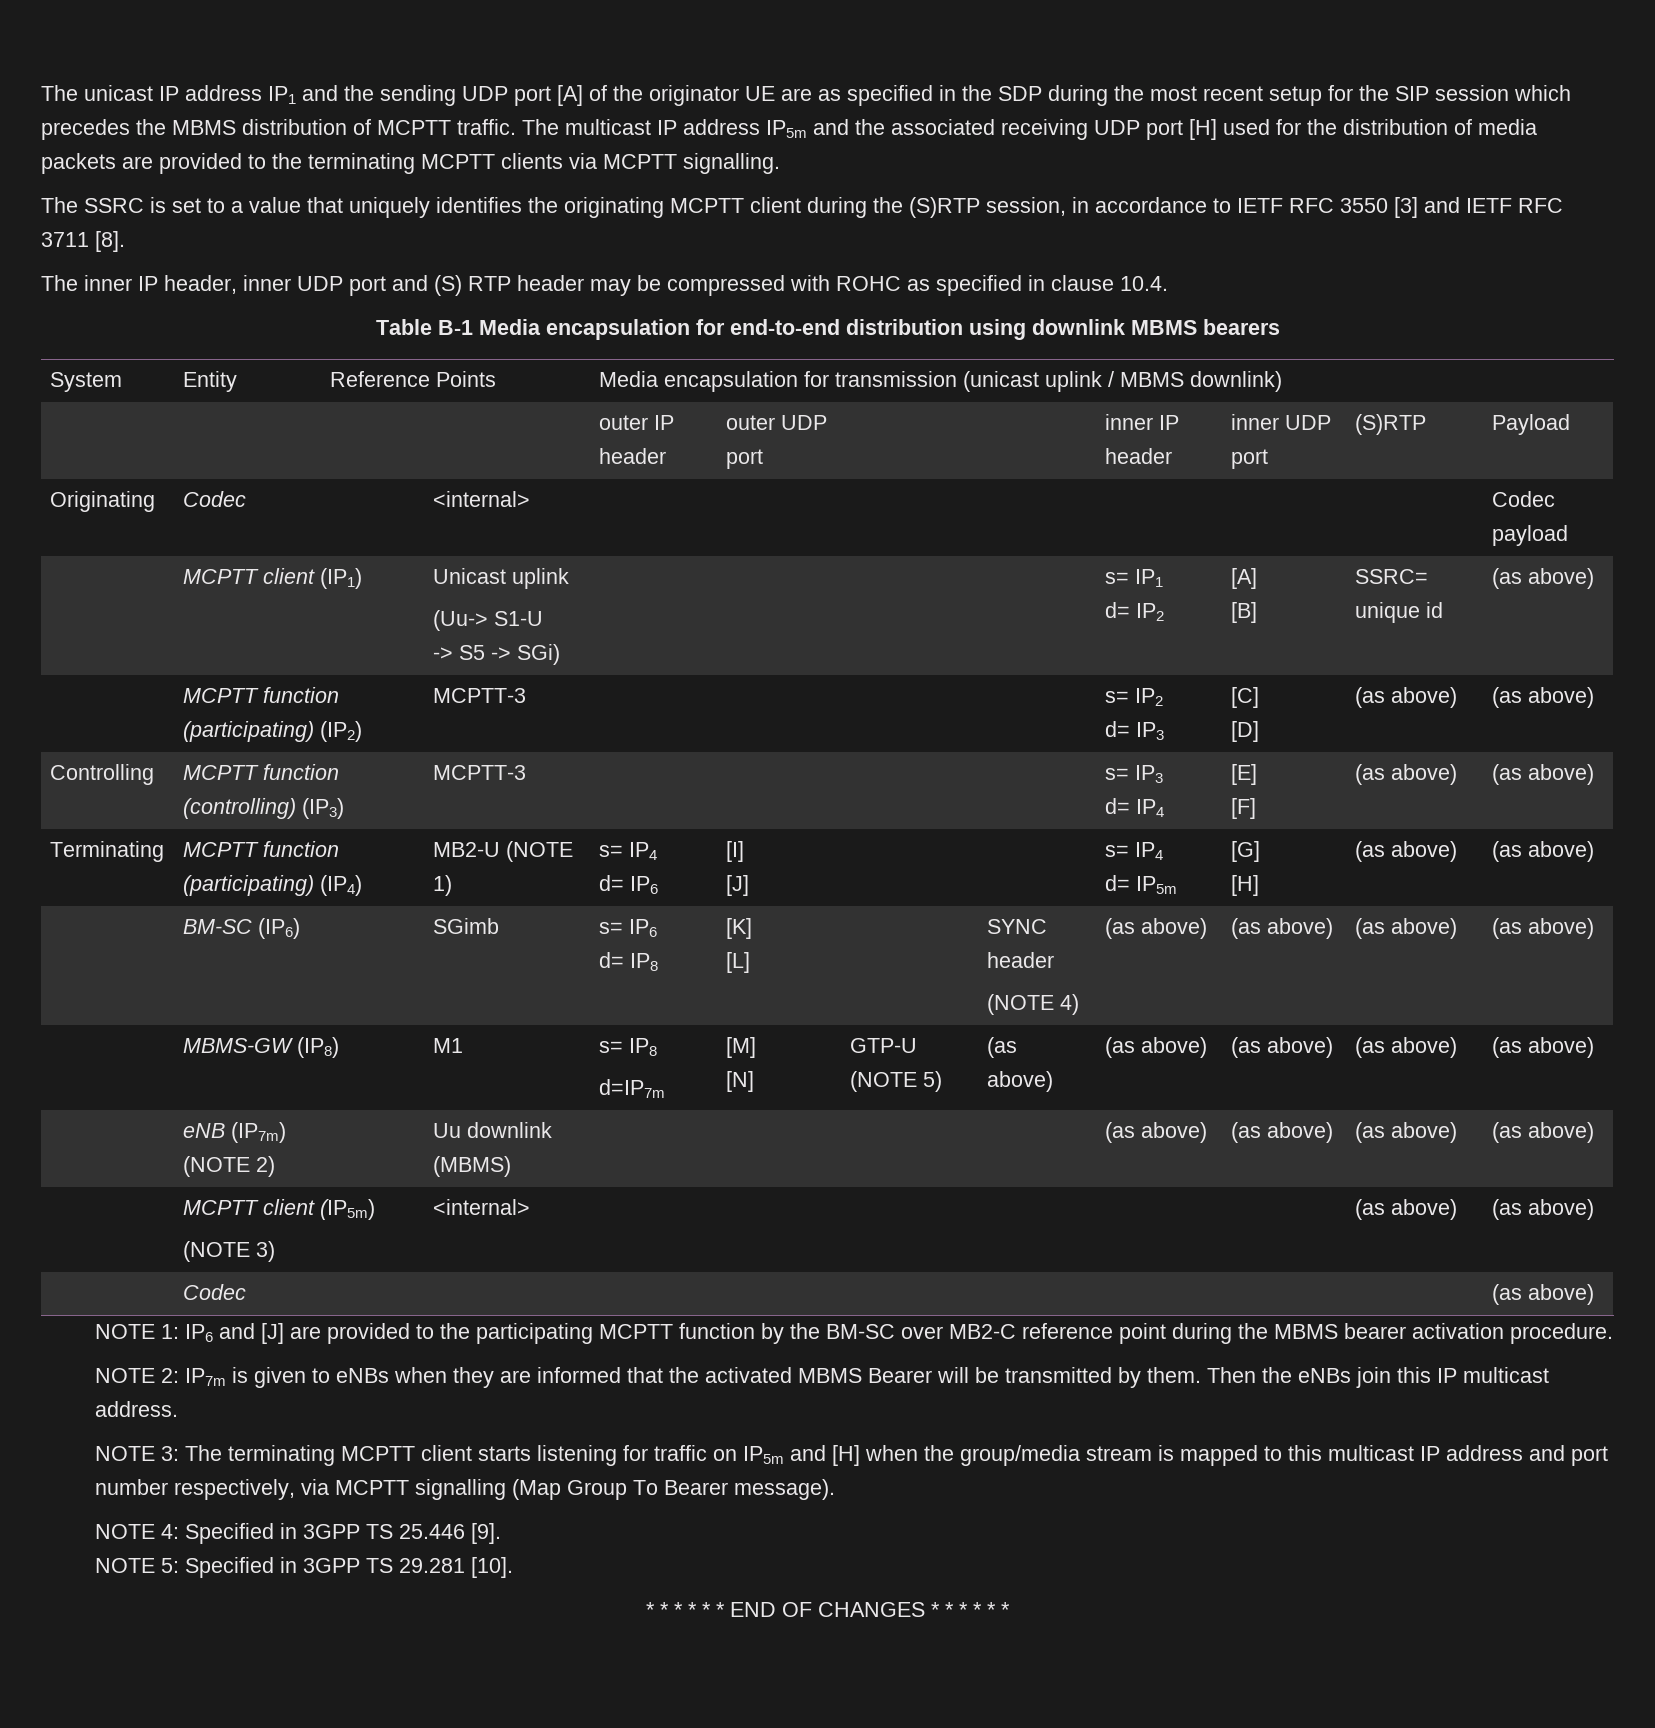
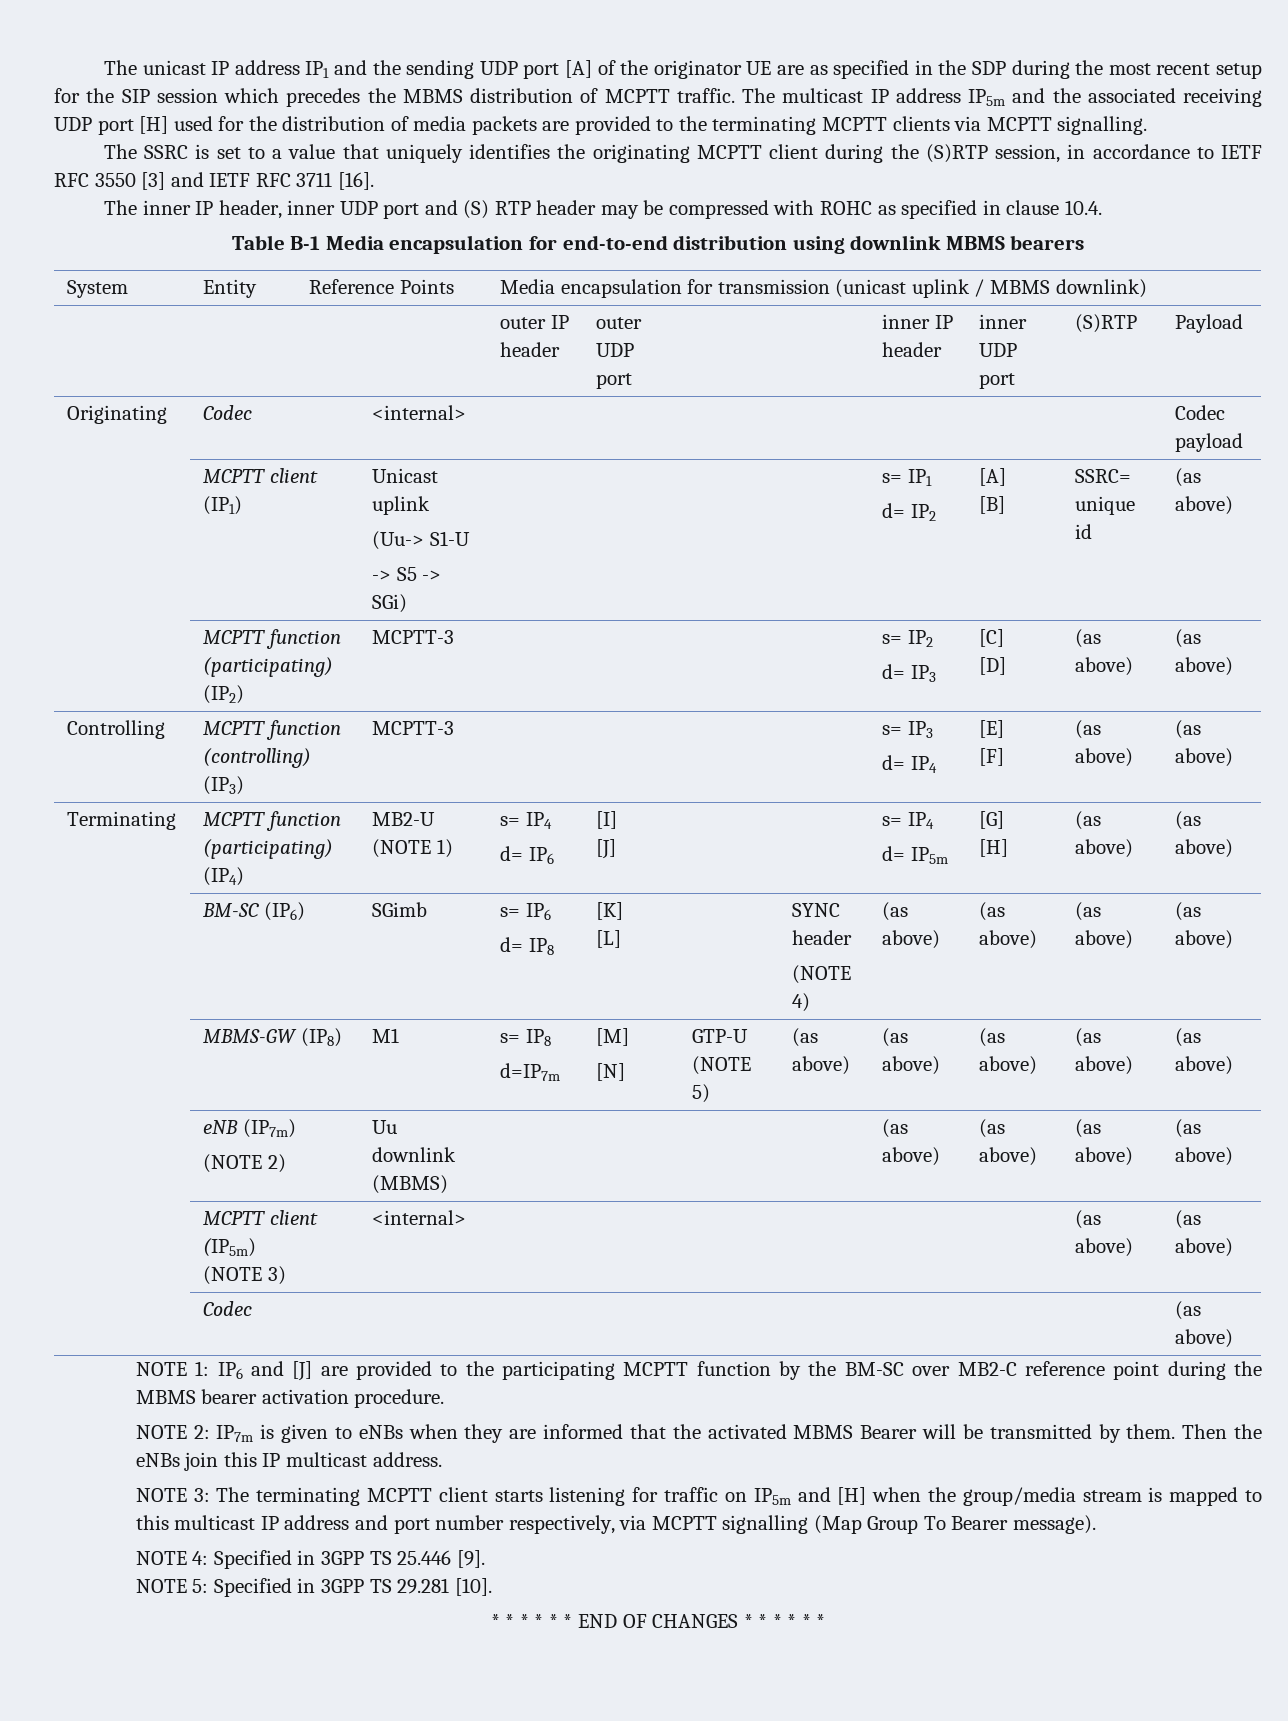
- The SSRC is set to a value that uniquely identifies the originating MCPTT client during the (S)RTP session, in accordance to IETF RFC 3550 [3] and IETF RFC 3711 [8].
+ The SSRC is set to a value that uniquely identifies the originating MCPTT client during the (S)RTP session, in accordance to IETF RFC 3550 [3] and IETF RFC 3711 [16].

